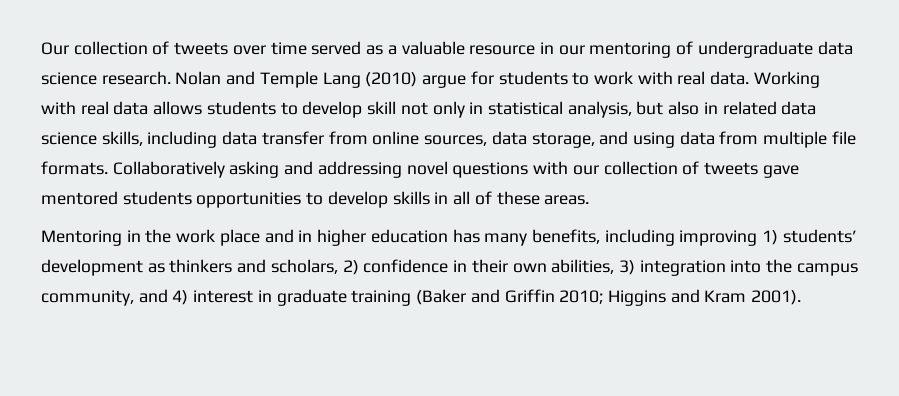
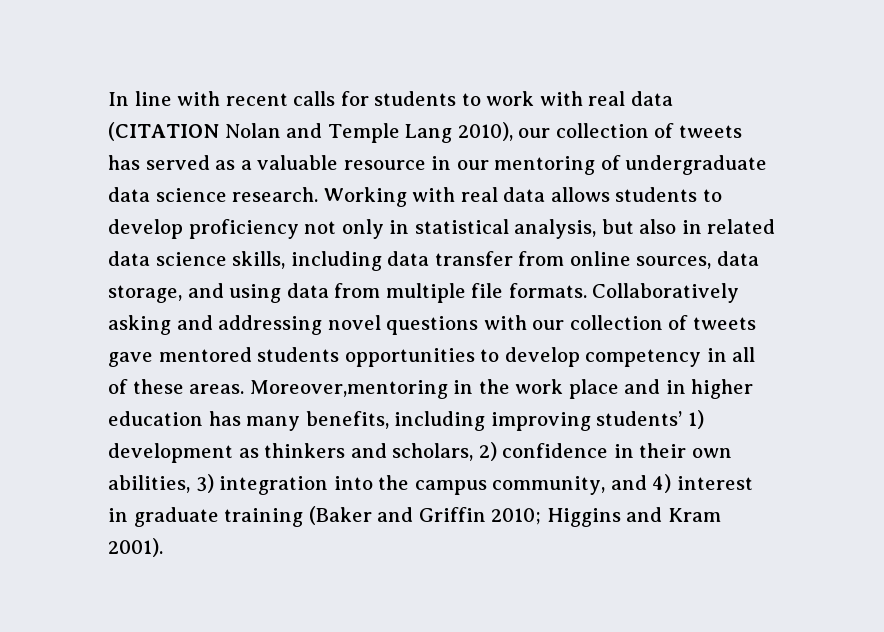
- Our collection of tweets over time served as a valuable resource in our mentoring of undergraduate data science research.
+ In line with recent calls for students to work with real data (CITATION Nolan and Temple Lang 2010), our collection of tweets has served as a valuable resource in our mentoring of undergraduate data science research.
- Nolan and Temple Lang (2010) argue for students to work with real data.
- Working with real data allows students to develop skill not only in statistical analysis, but also in related data science skills, including data transfer from online sources, data storage, and using data from multiple file formats.
+ Working with real data allows students to develop proficiency not only in statistical analysis, but also in related data science skills, including data transfer from online sources, data storage, and using data from multiple file formats.
- Collaboratively asking and addressing novel questions with our collection of tweets gave mentored students opportunities to develop skills in all of these areas.
- Mentoring in the work place and in higher education has many benefits, including improving 1) students’ development as thinkers and scholars, 2) confidence in their own abilities, 3) integration into the campus community, and 4) interest in graduate training (Baker and Griffin 2010;
+ Collaboratively asking and addressing novel questions with our collection of tweets gave mentored students opportunities to develop competency in all of these areas. Moreover,mentoring in the work place and in higher education has many benefits, including improving students’ 1) development as thinkers and scholars, 2) confidence in their own abilities, 3) integration into the campus community, and 4) interest in graduate training (Baker and Griffin 2010;

